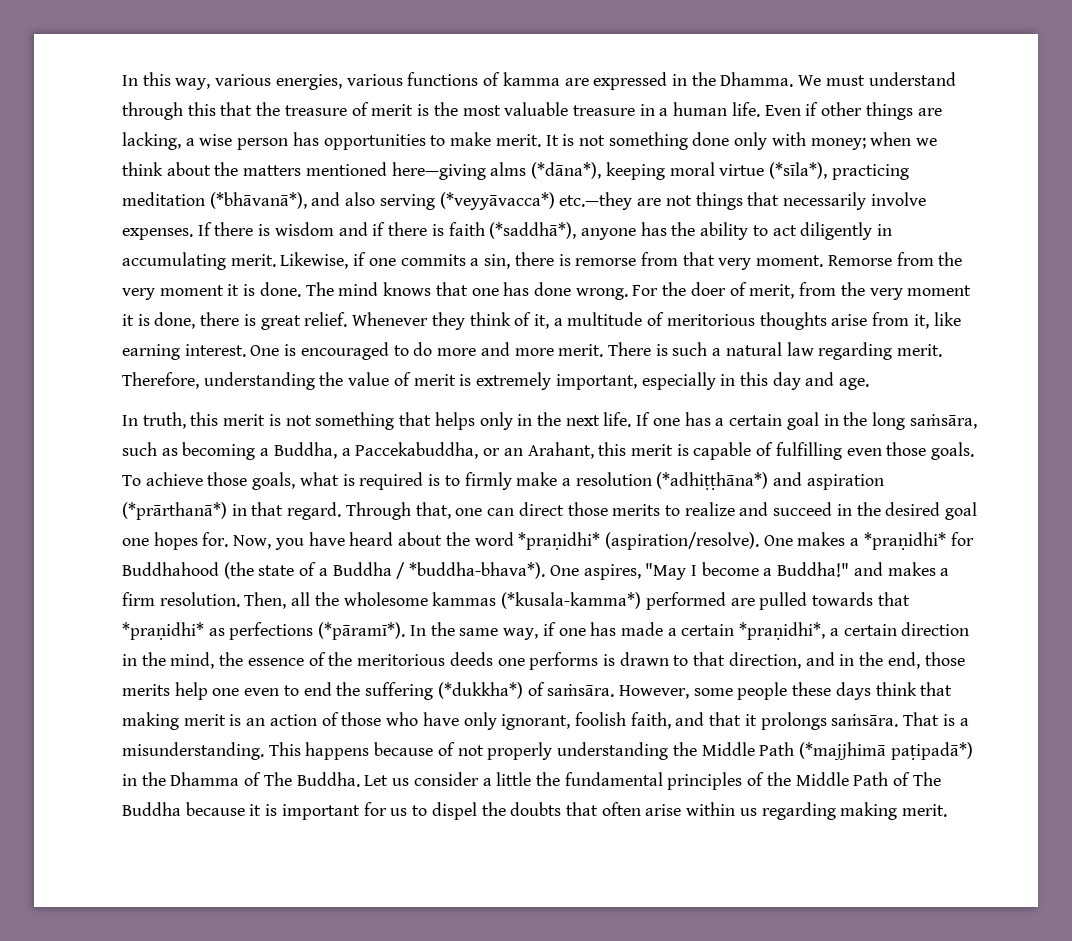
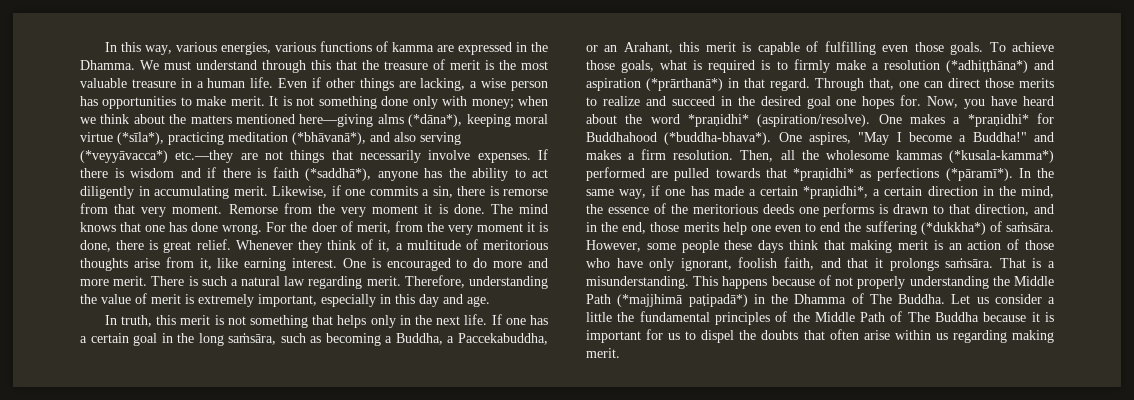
- One makes a *praṇidhi* for Buddhahood (the state of a Buddha / *buddha-bhava*).
+ One makes a *praṇidhi* for Buddhahood (*buddha-bhava*).

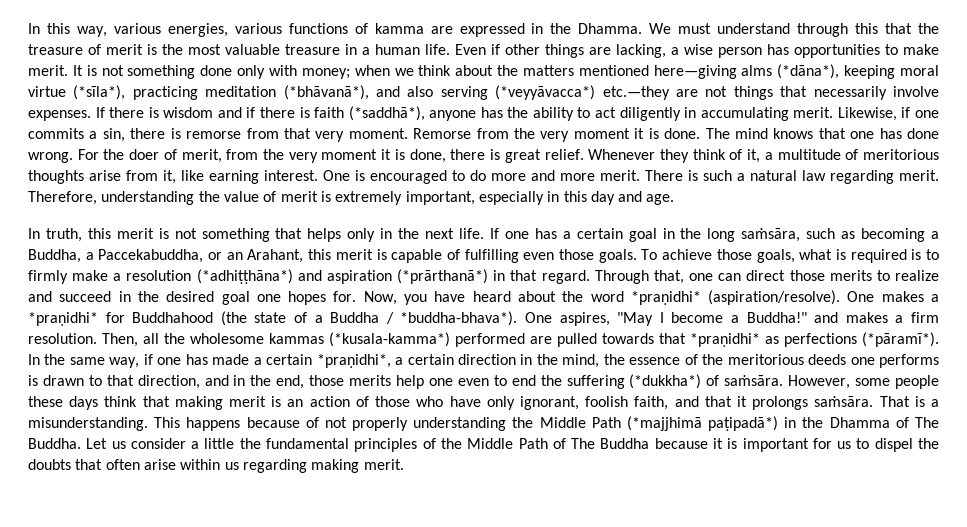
- One makes a *praṇidhi* for Buddhahood (*buddha-bhava*).
+ One makes a *praṇidhi* for Buddhahood (the state of a Buddha / *buddha-bhava*).

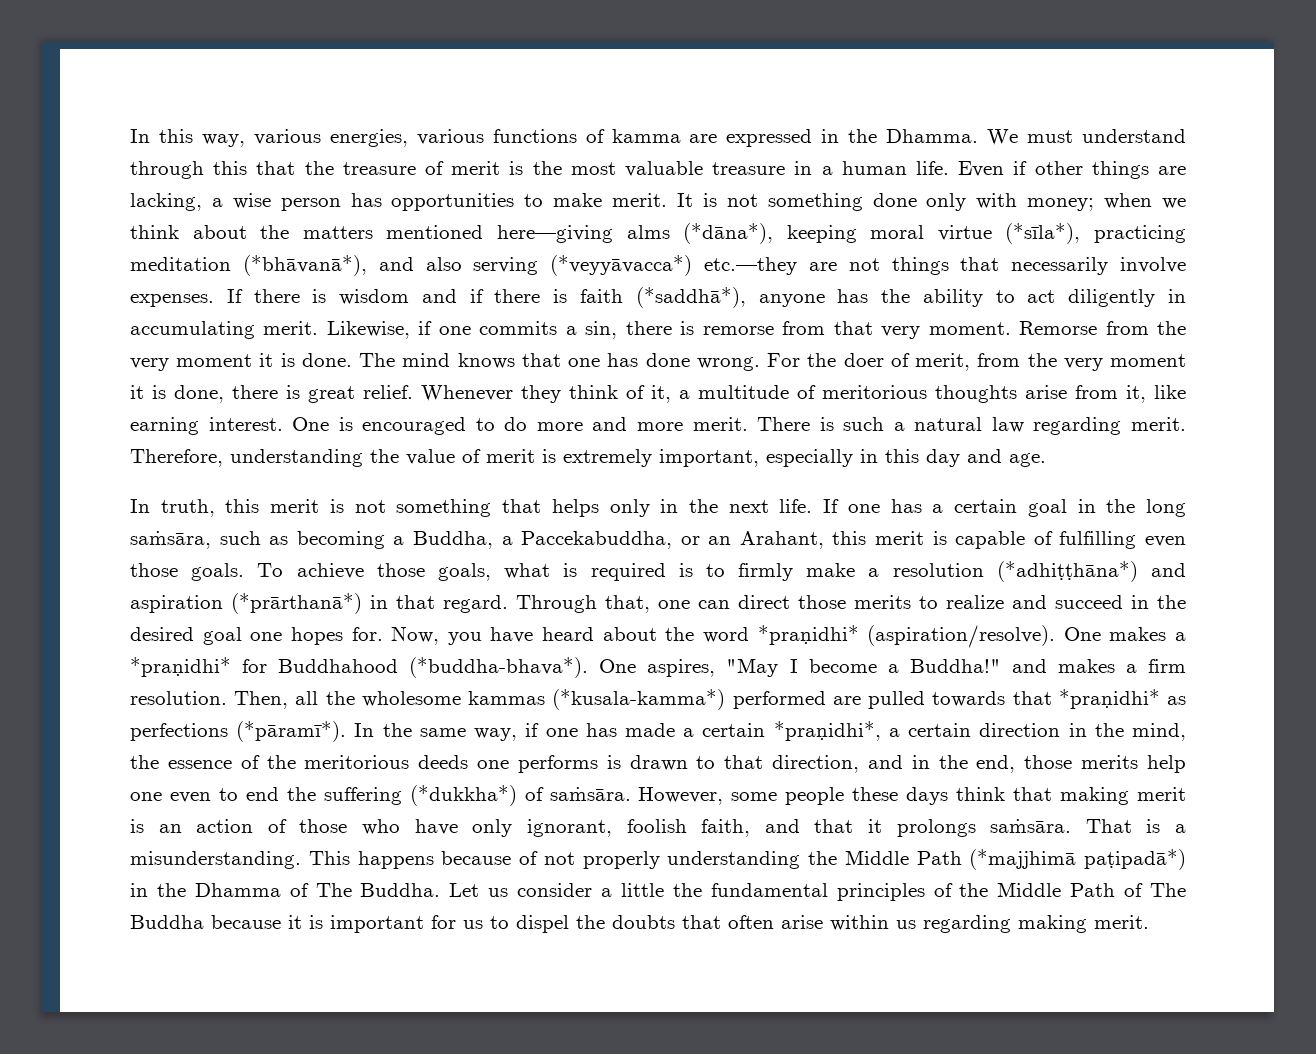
- One makes a *praṇidhi* for Buddhahood (the state of a Buddha / *buddha-bhava*).
+ One makes a *praṇidhi* for Buddhahood (*buddha-bhava*).

